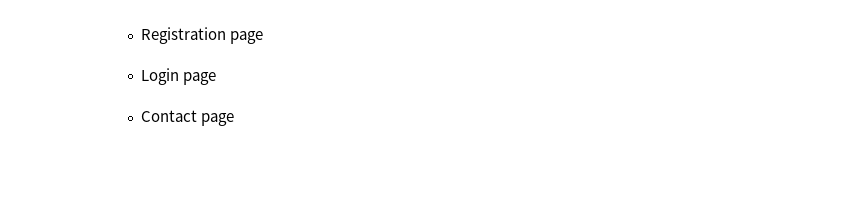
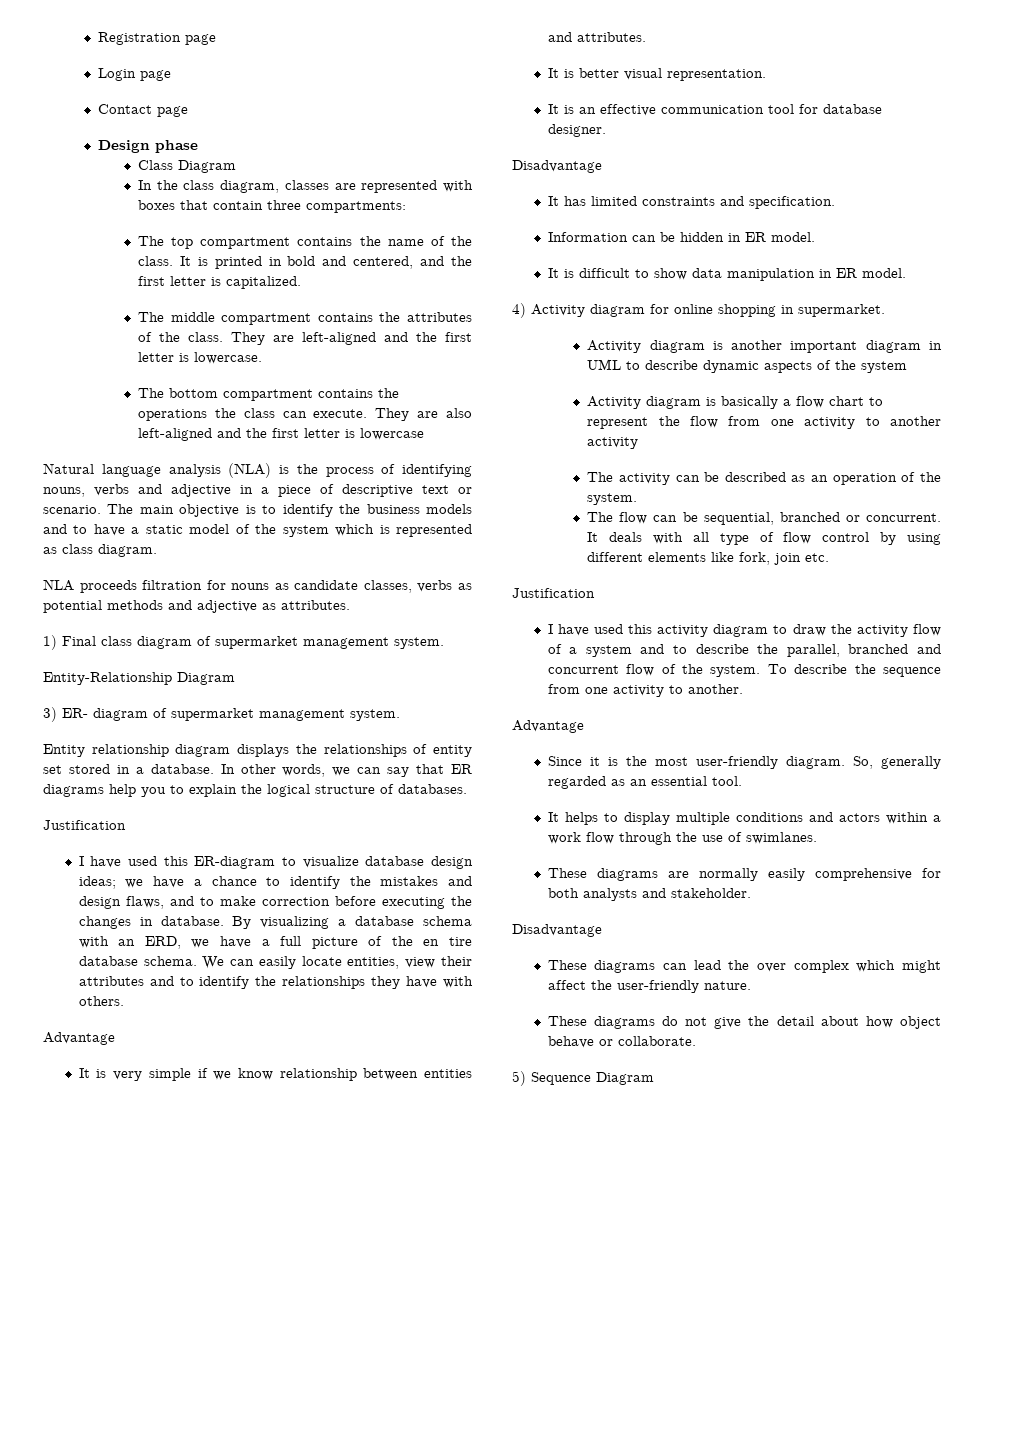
+ Design phase
+ Class Diagram
+ In the class diagram, classes are represented with boxes that contain three compartments:
+ The top compartment contains the name of the class. It is printed in bold and centered, and the first letter is capitalized.
+ The middle compartment contains the attributes of the class. They are left-aligned and the first letter is lowercase.
+ The bottom compartment contains the operations the class can execute. They are also left-aligned and the first letter is lowercase
+ Natural language analysis (NLA) is the process of identifying nouns, verbs and adjective in a piece of descriptive text or scenario. The main objective is to identify the business models and to have a static model of the system which is represented as class diagram.
+ NLA proceeds filtration for nouns as candidate classes, verbs as potential methods and adjective as attributes.
+ 1) Final class diagram of supermarket management system.
+ Entity-Relationship Diagram
+ 3) ER- diagram of supermarket management system.
+ Entity relationship diagram displays the relationships of entity set stored in a database. In other words, we can say that ER diagrams help you to explain the logical structure of databases.
+ Justification
+ I have used this ER-diagram to visualize database design ideas; we have a chance to identify the mistakes and design flaws, and to make correction before executing the changes in database. By visualizing a database schema with an ERD, we have a full picture of the en tire database schema. We can easily locate entities, view their attributes and to identify the relationships they have with others.
+ Advantage
+ It is very simple if we know relationship between entities and attributes.
+ It is better visual representation.
+ It is an effective communication tool for database designer.
+ Disadvantage
+ It has limited constraints and specification.
+ Information can be hidden in ER model.
+ It is difficult to show data manipulation in ER model.
+ 4) Activity diagram for online shopping in supermarket.
+ Activity diagram is another important diagram in UML to describe dynamic aspects of the system
+ Activity diagram is basically a flow chart to represent the flow from one activity to another activity
+ The activity can be described as an operation of the system.
+ The flow can be sequential, branched or concurrent. It deals with all type of flow control by using different elements like fork, join etc.
+ Justification
+ I have used this activity diagram to draw the activity flow of a system and to describe the parallel, branched and concurrent flow of the system. To describe the sequence from one activity to another.
+ Advantage
+ Since it is the most user-friendly diagram. So, generally regarded as an essential tool.
+ It helps to display multiple conditions and actors within a work flow through the use of swimlanes.
+ These diagrams are normally easily comprehensive for both analysts and stakeholder.
+ Disadvantage
+ These diagrams can lead the over complex which might affect the user-friendly nature.
+ These diagrams do not give the detail about how object behave or collaborate.
+ 5) Sequence Diagram

